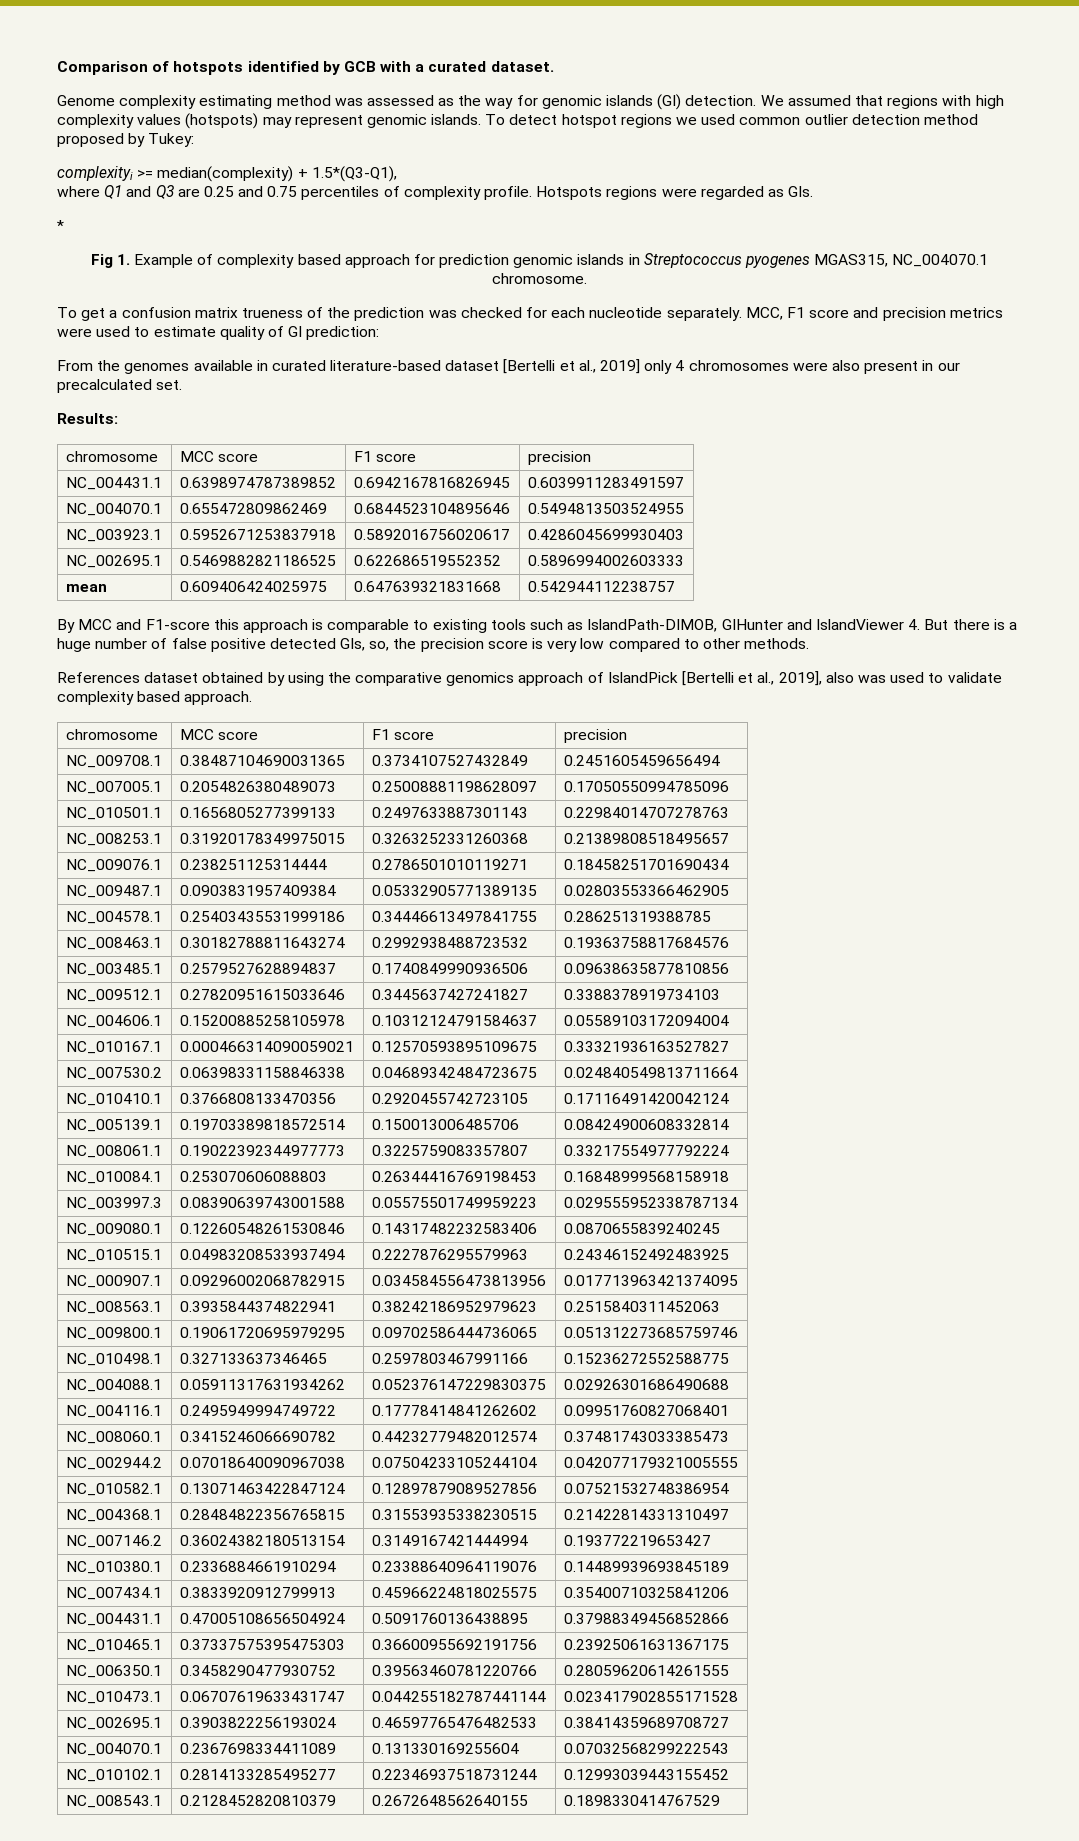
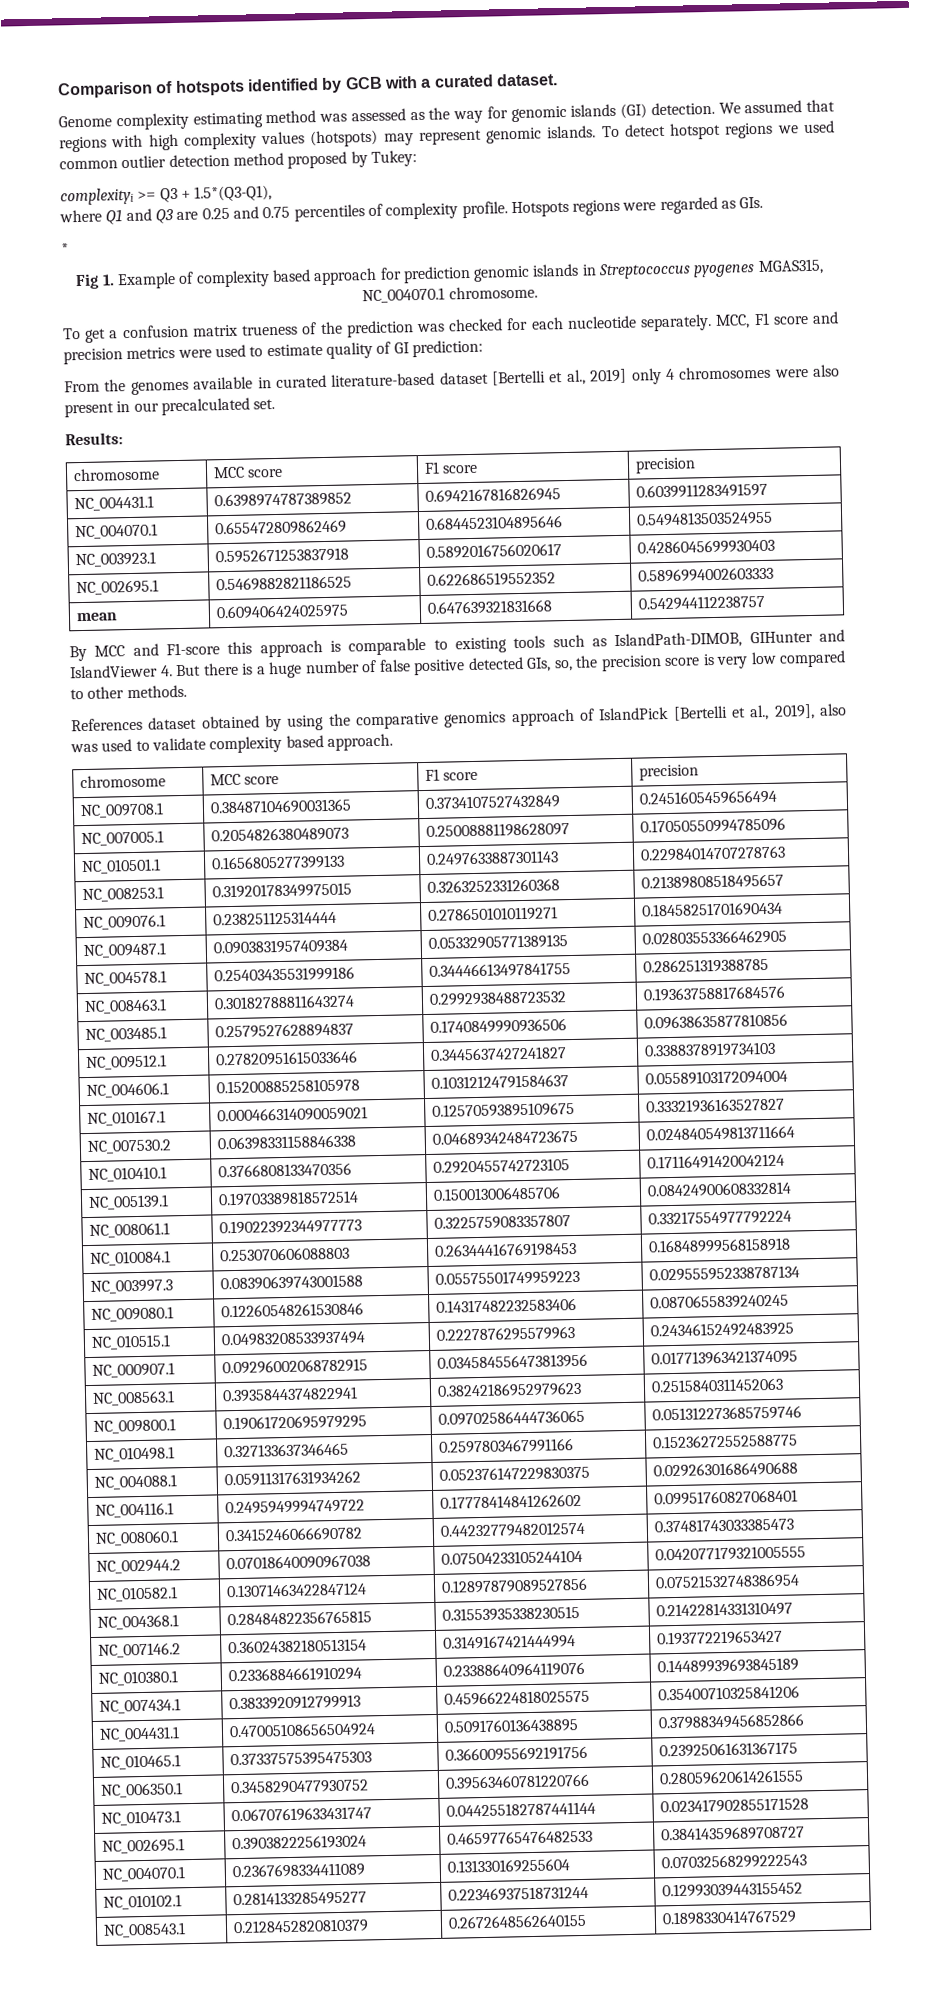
- complexityi >= median(complexity) + 1.5*(Q3-Q1),
+ complexityi >= Q3 + 1.5*(Q3-Q1),

